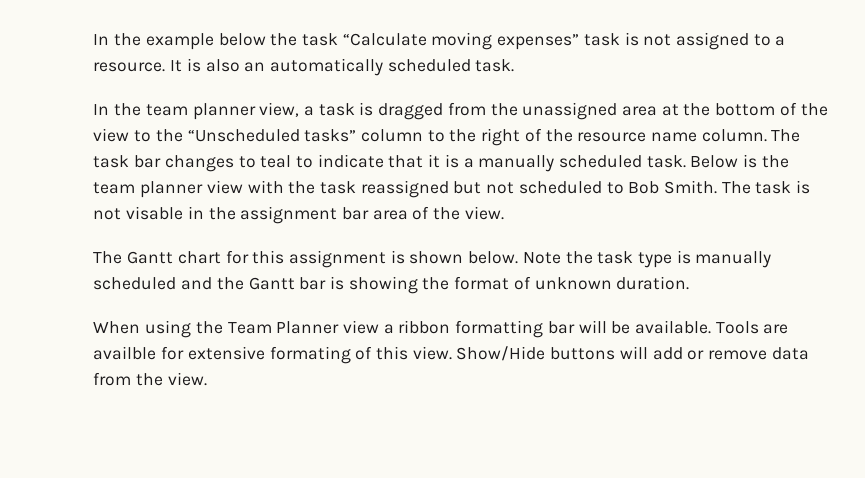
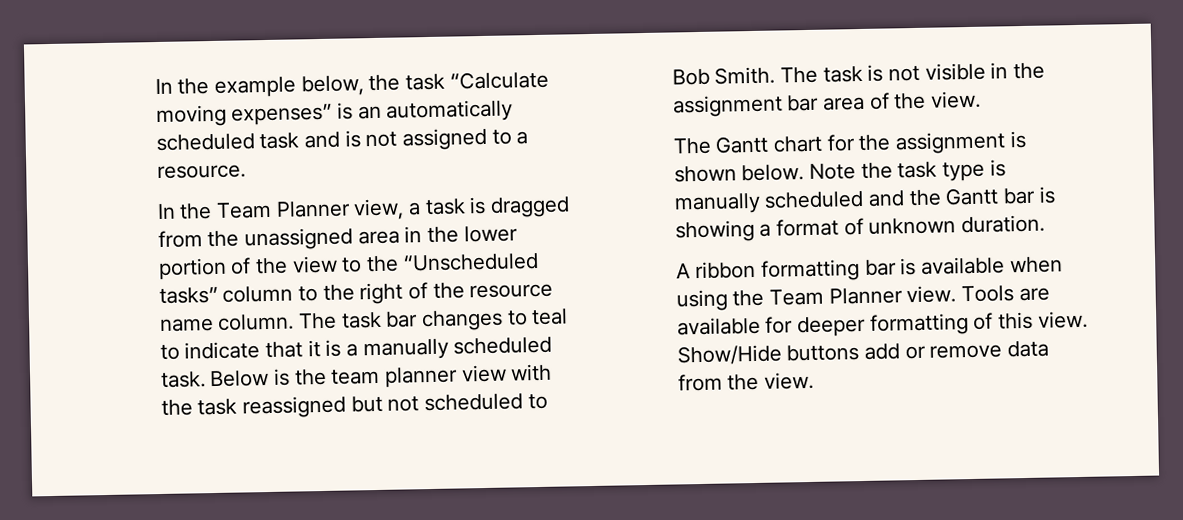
- In the example below the task “Calculate moving expenses” task is not assigned to a resource. It is also an automatically scheduled task.
- In the team planner view, a task is dragged from the unassigned area at the bottom of the view to the “Unscheduled tasks” column to the right of the resource name column.
+ In the example below, the task “Calculate moving expenses” is an automatically scheduled task and is not assigned to a resource.
+ In the Team Planner view, a task is dragged from the unassigned area in the lower portion of the view to the “Unscheduled tasks” column to the right of the resource name column.
- The task is not visable in the assignment bar area of the view.
+ The task is not visible in the assignment bar area of the view.
- The Gantt chart for this assignment is shown below.
+ The Gantt chart for the assignment is shown below.
- Note the task type is manually scheduled and the Gantt bar is showing the format of unknown duration.
+ Note the task type is manually scheduled and the Gantt bar is showing a format of unknown duration.
- When using the Team Planner view a ribbon formatting bar will be available. Tools are availble for extensive formating of this view.
+ A ribbon formatting bar is available when using the Team Planner view. Tools are available for deeper formatting of this view.
- Show/Hide buttons will add or remove data from the view.
+ Show/Hide buttons add or remove data from the view.

